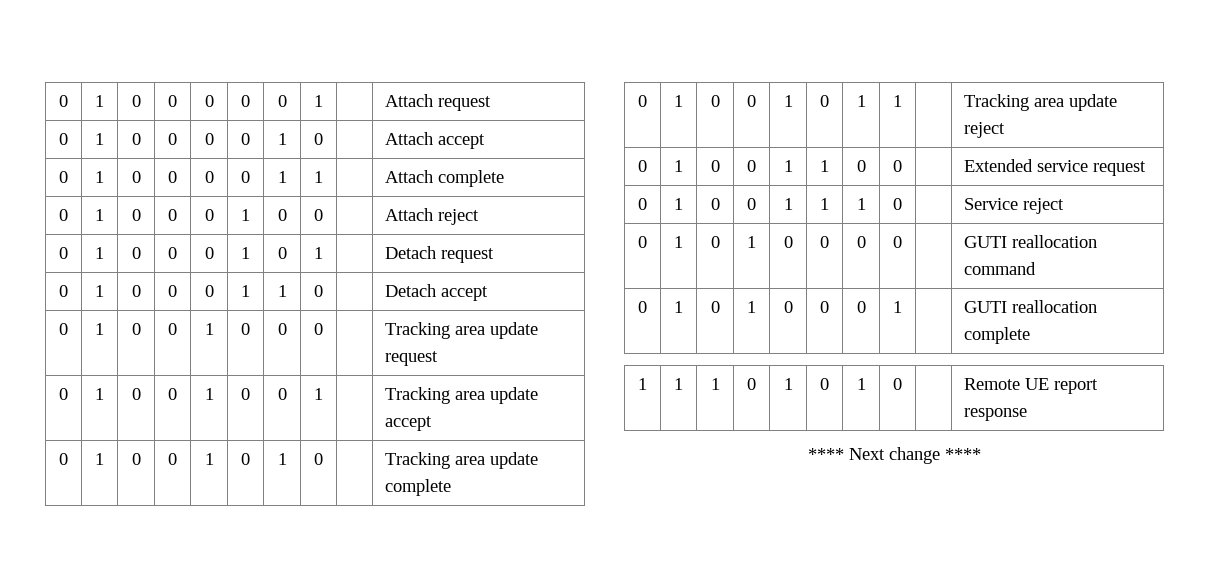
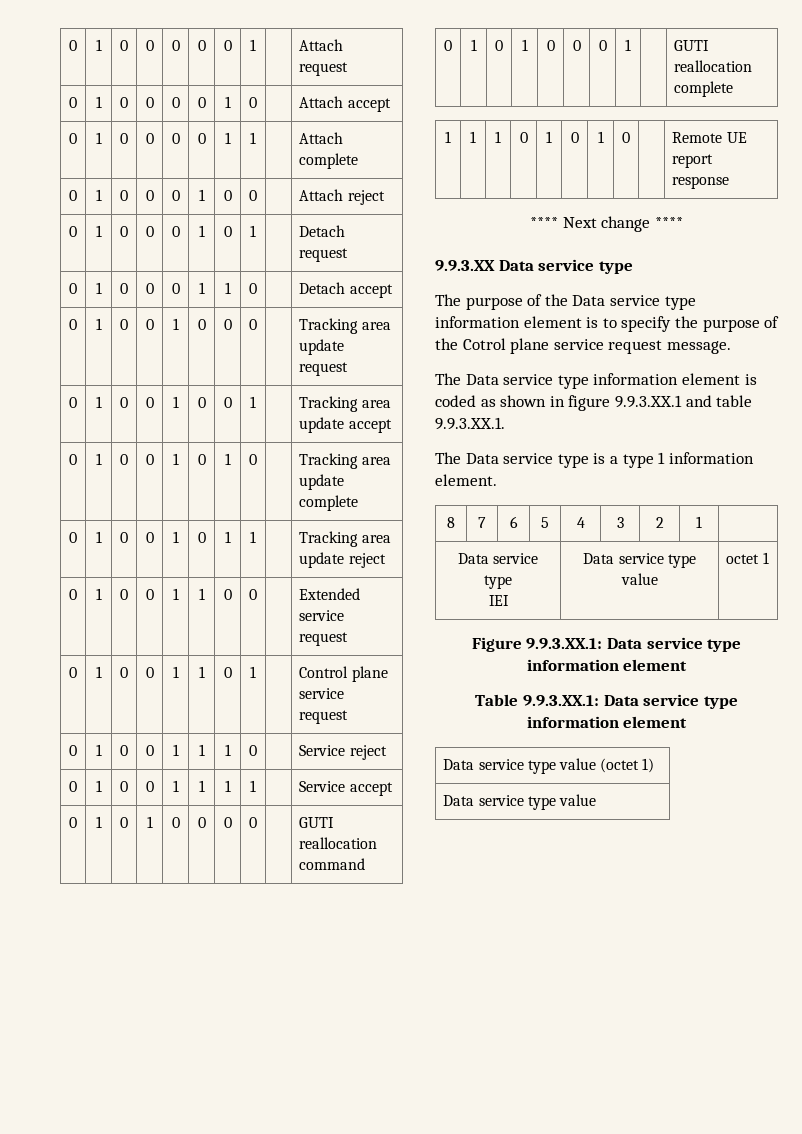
+ 0 | 1 | 0 | 0 | 1 | 1 | 0 | 1 | | Control plane service request
+ 0 | 1 | 0 | 0 | 1 | 1 | 1 | 1 | | Service accept
+ 9.9.3.XX Data service type
+ The purpose of the Data service type information element is to specify the purpose of the Cotrol plane service request message.
+ The Data service type information element is coded as shown in figure 9.9.3.XX.1 and table 9.9.3.XX.1.
+ The Data service type is a type 1 information element.
+ 8 | 7 | 6 | 5 | 4 | 3 | 2 | 1 |
+ Data service type
+ IEI | Data service type value | octet 1
+ Figure 9.9.3.XX.1: Data service type information element
+ Table 9.9.3.XX.1: Data service type information element
+ Data service type value (octet 1)
+ Data service type value

